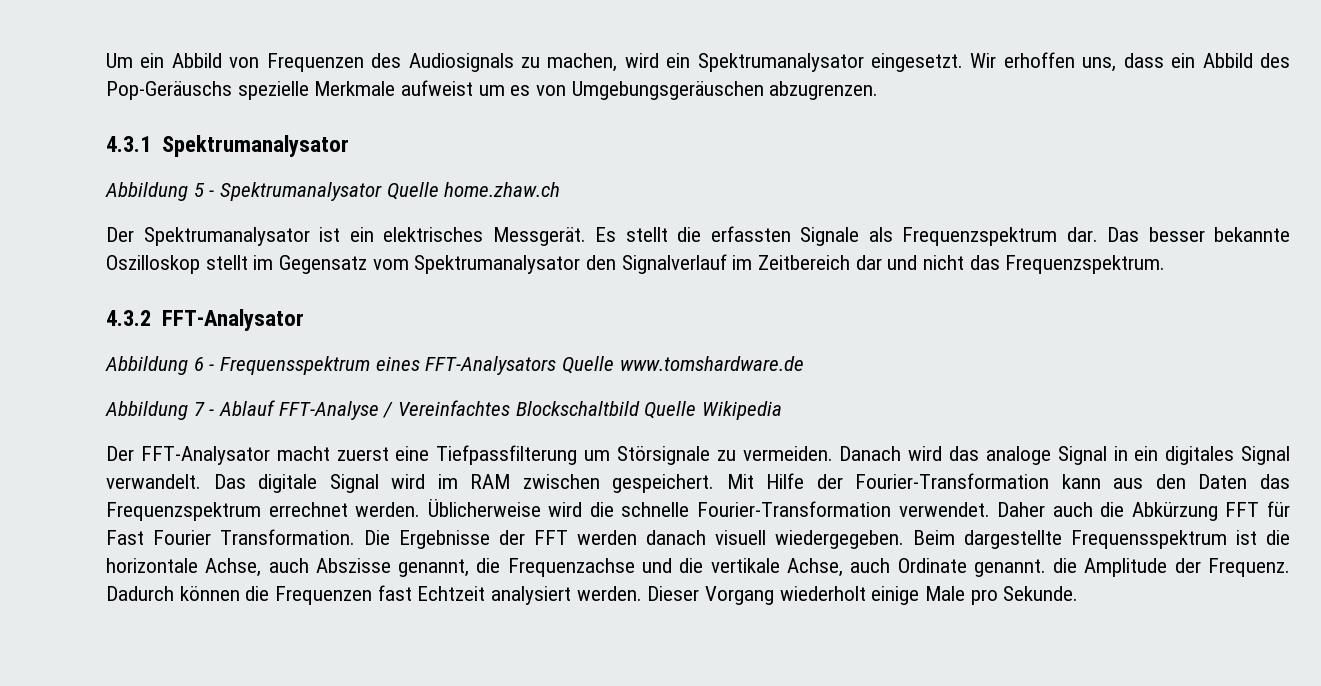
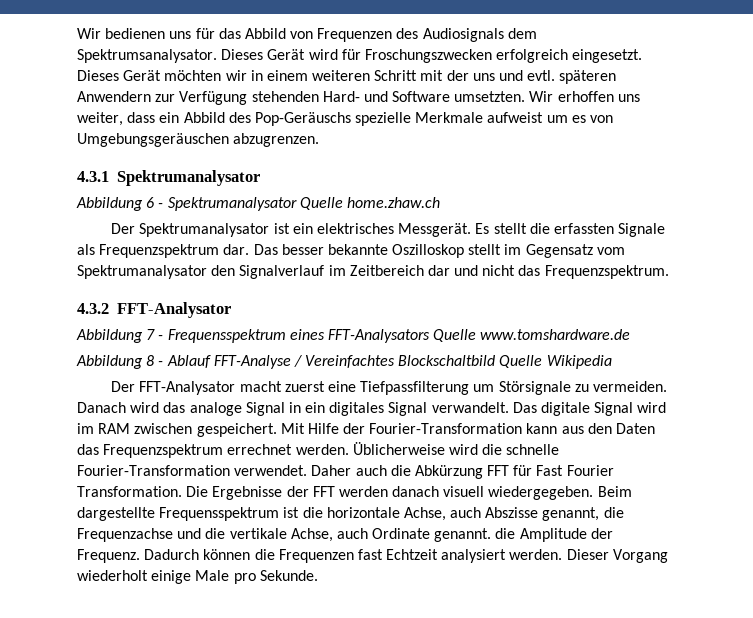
- Um ein Abbild von Frequenzen des Audiosignals zu machen, wird ein Spektrumanalysator eingesetzt. Wir erhoffen uns, dass ein Abbild des Pop-Geräuschs spezielle Merkmale aufweist um es von Umgebungsgeräuschen abzugrenzen.
+ Wir bedienen uns für das Abbild von Frequenzen des Audiosignals dem Spektrumsanalysator. Dieses Gerät wird für Froschungszwecken erfolgreich eingesetzt. Dieses Gerät möchten wir in einem weiteren Schritt mit der uns und evtl. späteren Anwendern zur Verfügung stehenden Hard- und Software umsetzten. Wir erhoffen uns weiter, dass ein Abbild des Pop-Geräuschs spezielle Merkmale aufweist um es von Umgebungsgeräuschen abzugrenzen.
- Abbildung 5 - Spektrumanalysator Quelle home.zhaw.ch
+ Abbildung 6 - Spektrumanalysator Quelle home.zhaw.ch
- Abbildung 6 - Frequensspektrum eines FFT-Analysators Quelle www.tomshardware.de
+ Abbildung 7 - Frequensspektrum eines FFT-Analysators Quelle www.tomshardware.de
- Abbildung 7 - Ablauf FFT-Analyse / Vereinfachtes Blockschaltbild Quelle Wikipedia
+ Abbildung 8 - Ablauf FFT-Analyse / Vereinfachtes Blockschaltbild Quelle Wikipedia

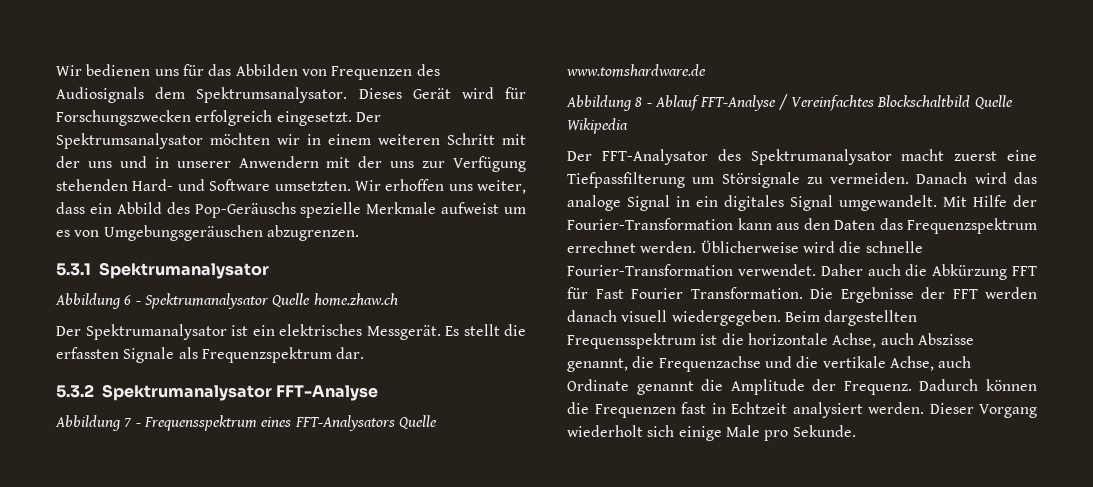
- Wir bedienen uns für das Abbild von Frequenzen des Audiosignals dem Spektrumsanalysator.
+ Wir bedienen uns für das Abbilden von Frequenzen des Audiosignals dem Spektrumsanalysator.
- Dieses Gerät wird für Froschungszwecken erfolgreich eingesetzt.
+ Dieses Gerät wird für Forschungszwecken erfolgreich eingesetzt.
- Dieses Gerät möchten wir in einem weiteren Schritt mit der uns und evtl. späteren Anwendern zur Verfügung stehenden Hard- und Software umsetzten.
+ Der Spektrumsanalysator möchten wir in einem weiteren Schritt mit der uns und in unserer Anwendern mit der uns zur Verfügung stehenden Hard- und Software umsetzten.
- 4.3.1 Spektrumanalysator
+ 5.3.1 Spektrumanalysator
- Es stellt die erfassten Signale als Frequenzspektrum dar. Das besser bekannte Oszilloskop stellt im Gegensatz vom Spektrumanalysator den Signalverlauf im Zeitbereich dar und nicht das Frequenzspektrum.
- 4.3.2 FFT-Analysator
+ Es stellt die erfassten Signale als Frequenzspektrum dar.
+ 5.3.2 Spektrumanalysator FFT-Analyse
- Der FFT-Analysator macht zuerst eine Tiefpassfilterung um Störsignale zu vermeiden.
+ Der FFT-Analysator des Spektrumanalysator macht zuerst eine Tiefpassfilterung um Störsignale zu vermeiden.
- Danach wird das analoge Signal in ein digitales Signal verwandelt. Das digitale Signal wird im RAM zwischen gespeichert.
+ Danach wird das analoge Signal in ein digitales Signal umgewandelt.
- Beim dargestellte Frequensspektrum ist die horizontale Achse, auch Abszisse genannt, die Frequenzachse und die vertikale Achse, auch Ordinate genannt. die Amplitude der Frequenz.
+ Beim dargestellten Frequensspektrum ist die horizontale Achse, auch Abszisse genannt, die Frequenzachse und die vertikale Achse, auch Ordinate genannt die Amplitude der Frequenz.
- Dadurch können die Frequenzen fast Echtzeit analysiert werden.
+ Dadurch können die Frequenzen fast in Echtzeit analysiert werden.
- Dieser Vorgang wiederholt einige Male pro Sekunde.
+ Dieser Vorgang wiederholt sich einige Male pro Sekunde.

